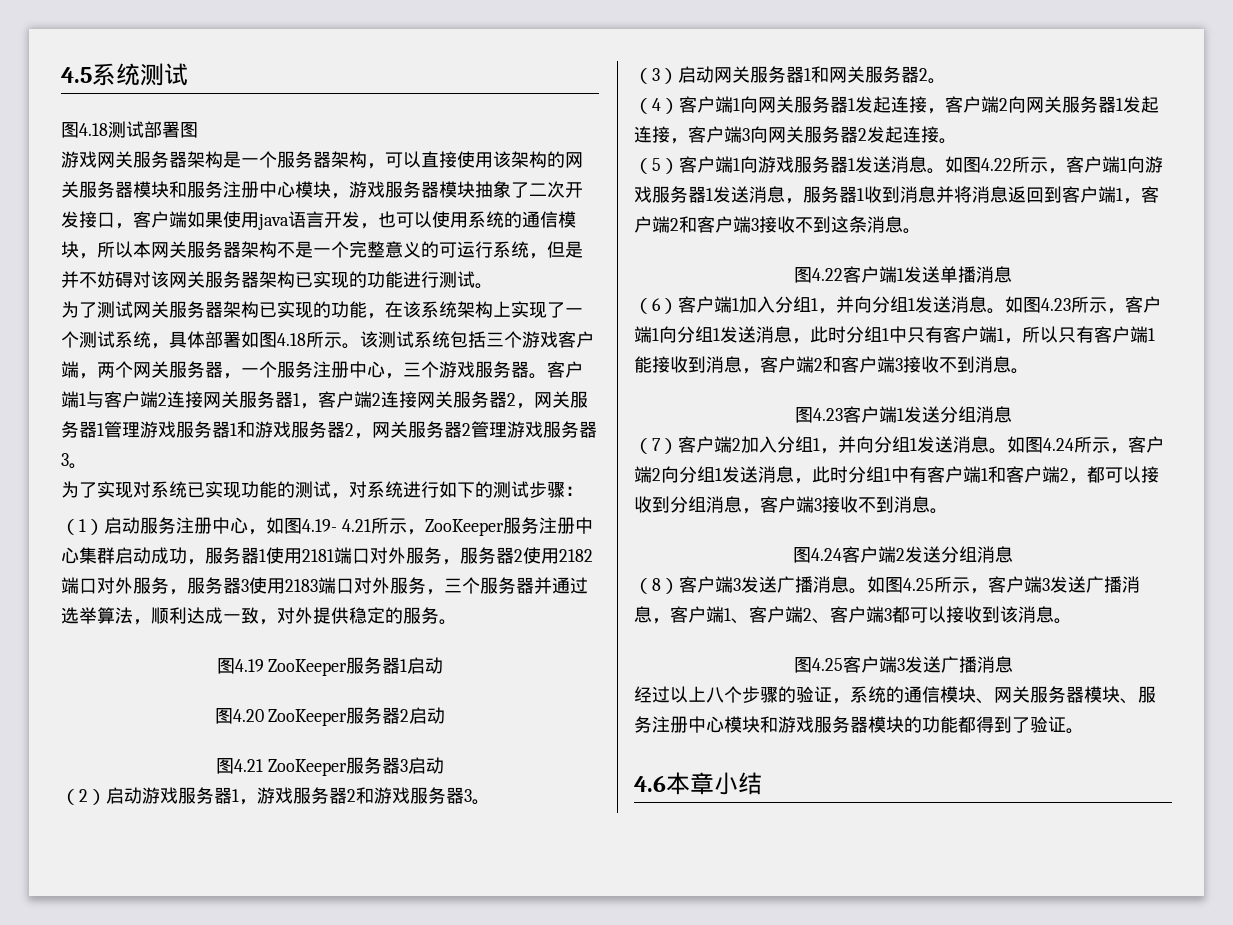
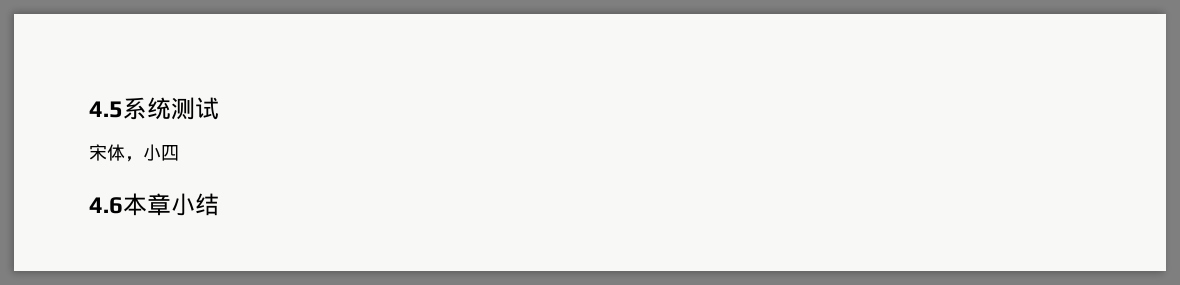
- 图4.18测试部署图
- 游戏网关服务器架构是一个服务器架构，可以直接使用该架构的网关服务器模块和服务注册中心模块，游戏服务器模块抽象了二次开发接口，客户端如果使用java语言开发，也可以使用系统的通信模块，所以本网关服务器架构不是一个完整意义的可运行系统，但是并不妨碍对该网关服务器架构已实现的功能进行测试。
- 为了测试网关服务器架构已实现的功能，在该系统架构上实现了一个测试系统，具体部署如图4.18所示。该测试系统包括三个游戏客户端，两个网关服务器，一个服务注册中心，三个游戏服务器。客户端1与客户端2连接网关服务器1，客户端2连接网关服务器2，网关服务器1管理游戏服务器1和游戏服务器2，网关服务器2管理游戏服务器3。
- 为了实现对系统已实现功能的测试，对系统进行如下的测试步骤：
- （1）启动服务注册中心，如图4.19- 4.21所示，ZooKeeper服务注册中心集群启动成功，服务器1使用2181端口对外服务，服务器2使用2182端口对外服务，服务器3使用2183端口对外服务，三个服务器并通过选举算法，顺利达成一致，对外提供稳定的服务。
- 图4.19 ZooKeeper服务器1启动
- 图4.20 ZooKeeper服务器2启动
- 图4.21 ZooKeeper服务器3启动
- （2）启动游戏服务器1，游戏服务器2和游戏服务器3。
- （3）启动网关服务器1和网关服务器2。
- （4）客户端1向网关服务器1发起连接，客户端2向网关服务器1发起连接，客户端3向网关服务器2发起连接。
- （5）客户端1向游戏服务器1发送消息。如图4.22所示，客户端1向游戏服务器1发送消息，服务器1收到消息并将消息返回到客户端1，客户端2和客户端3接收不到这条消息。
- 图4.22客户端1发送单播消息
- （6）客户端1加入分组1，并向分组1发送消息。如图4.23所示，客户端1向分组1发送消息，此时分组1中只有客户端1，所以只有客户端1能接收到消息，客户端2和客户端3接收不到消息。
- 图4.23客户端1发送分组消息
- （7）客户端2加入分组1，并向分组1发送消息。如图4.24所示，客户端2向分组1发送消息，此时分组1中有客户端1和客户端2，都可以接收到分组消息，客户端3接收不到消息。
- 图4.24客户端2发送分组消息
- （8）客户端3发送广播消息。如图4.25所示，客户端3发送广播消息，客户端1、客户端2、客户端3都可以接收到该消息。
- 图4.25客户端3发送广播消息
- 经过以上八个步骤的验证，系统的通信模块、网关服务器模块、服务注册中心模块和游戏服务器模块的功能都得到了验证。
+ 宋体，小四

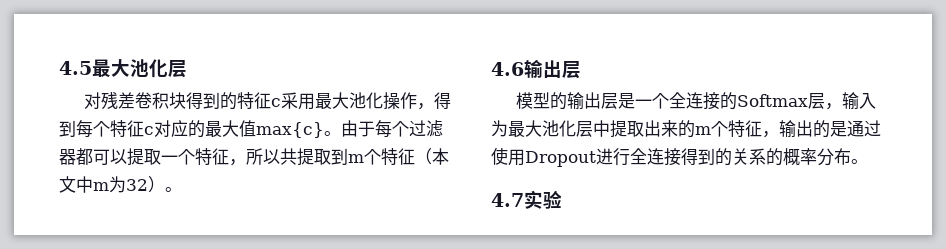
- 4.5系统测试
- 宋体，小四
- 4.6本章小结
+ 4.5最大池化层
+ 对残差卷积块得到的特征c采用最大池化操作，得到每个特征c对应的最大值max{c}。由于每个过滤器都可以提取一个特征，所以共提取到m个特征（本文中m为32）。
+ 4.6输出层
+ 模型的输出层是一个全连接的Softmax层，输入为最大池化层中提取出来的m个特征，输出的是通过使用Dropout进行全连接得到的关系的概率分布。
+ 4.7实验

